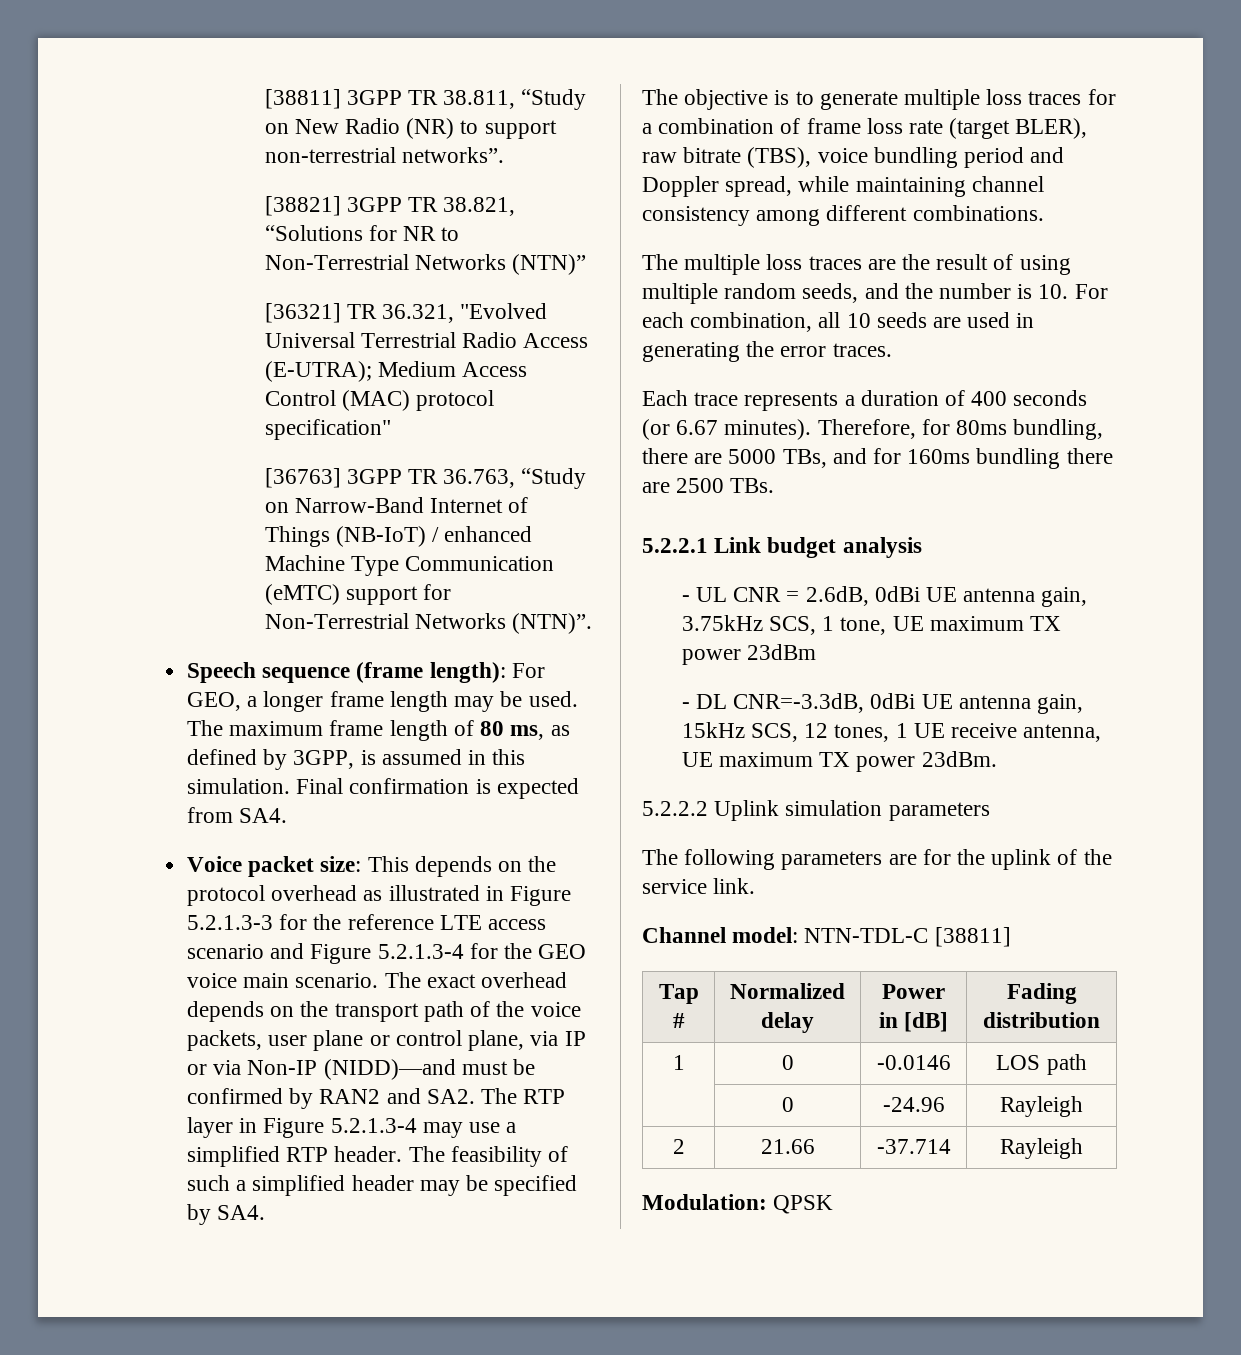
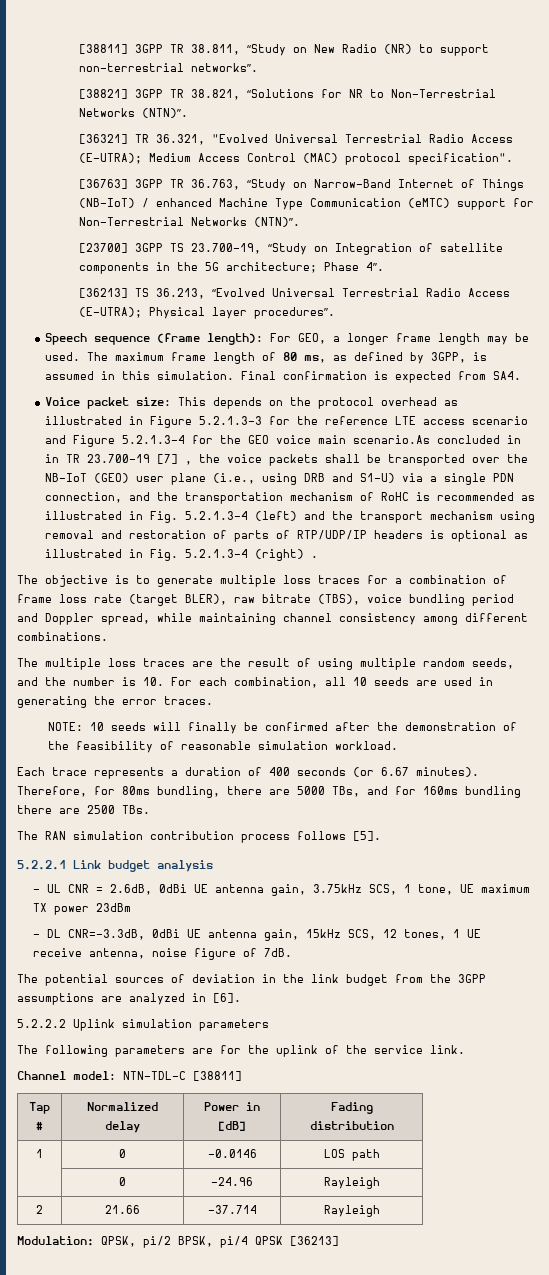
- [38821] 3GPP TR 38.821, “Solutions for NR to Non-Terrestrial Networks (NTN)”
+ [38821] 3GPP TR 38.821, “Solutions for NR to Non-Terrestrial Networks (NTN)”.
- [36321] TR 36.321, "Evolved Universal Terrestrial Radio Access (E-UTRA); Medium Access Control (MAC) protocol specification"
+ [36321] TR 36.321, "Evolved Universal Terrestrial Radio Access (E-UTRA); Medium Access Control (MAC) protocol specification".
+ [23700] 3GPP TS 23.700-19, “Study on Integration of satellite components in the 5G architecture; Phase 4”.
+ [36213] TS 36.213, “Evolved Universal Terrestrial Radio Access (E-UTRA); Physical layer procedures”.
- Voice packet size: This depends on the protocol overhead as illustrated in Figure 5.2.1.3-3 for the reference LTE access scenario and Figure 5.2.1.3-4 for the GEO voice main scenario. The exact overhead depends on the transport path of the voice packets, user plane or control plane, via IP or via Non-IP (NIDD)—and must be confirmed by RAN2 and SA2. The RTP layer in Figure 5.2.1.3-4 may use a simplified RTP header. The feasibility of such a simplified header may be specified by SA4.
+ Voice packet size: This depends on the protocol overhead as illustrated in Figure 5.2.1.3-3 for the reference LTE access scenario and Figure 5.2.1.3-4 for the GEO voice main scenario.As concluded in in TR 23.700-19 [7] , the voice packets shall be transported over the NB-IoT (GEO) user plane (i.e., using DRB and S1-U) via a single PDN connection, and the transportation mechanism of RoHC is recommended as illustrated in Fig. 5.2.1.3-4 (left) and the transport mechanism using removal and restoration of parts of RTP/UDP/IP headers is optional as illustrated in Fig. 5.2.1.3-4 (right) .
+ NOTE: 10 seeds will finally be confirmed after the demonstration of the feasibility of reasonable simulation workload.
+ The RAN simulation contribution process follows [5].
- - DL CNR=-3.3dB, 0dBi UE antenna gain, 15kHz SCS, 12 tones, 1 UE receive antenna, UE maximum TX power 23dBm.
+ - DL CNR=-3.3dB, 0dBi UE antenna gain, 15kHz SCS, 12 tones, 1 UE receive antenna, noise figure of 7dB.
+ The potential sources of deviation in the link budget from the 3GPP assumptions are analyzed in [6].
- Modulation: QPSK
+ Modulation: QPSK, pi/2 BPSK, pi/4 QPSK [36213]

